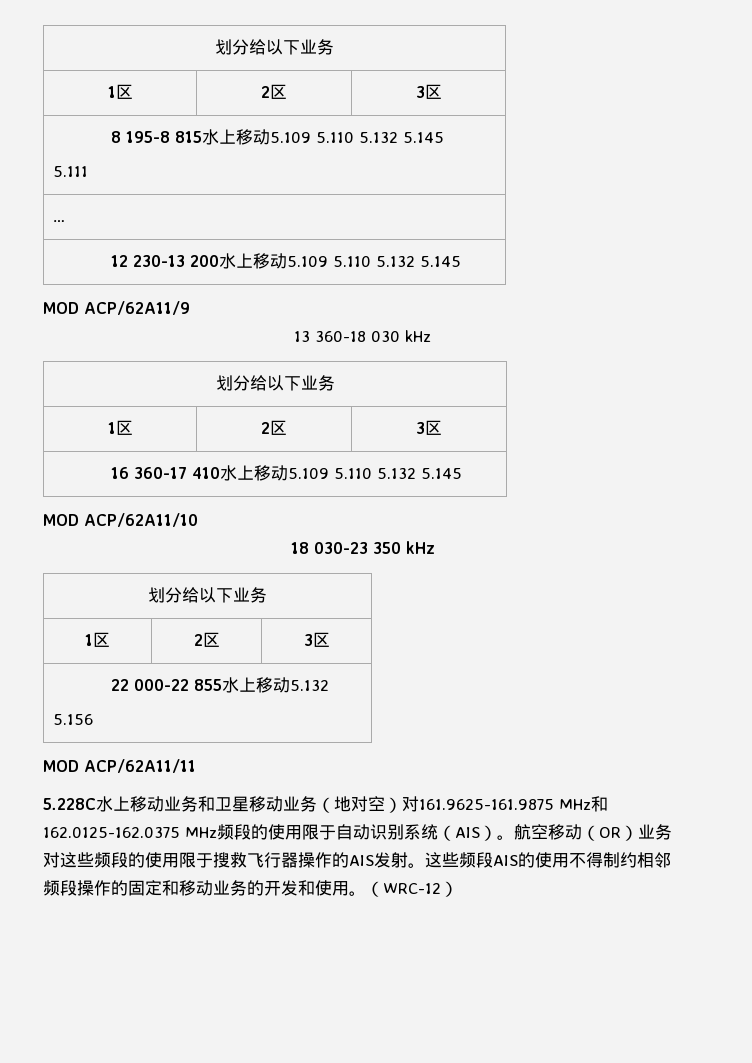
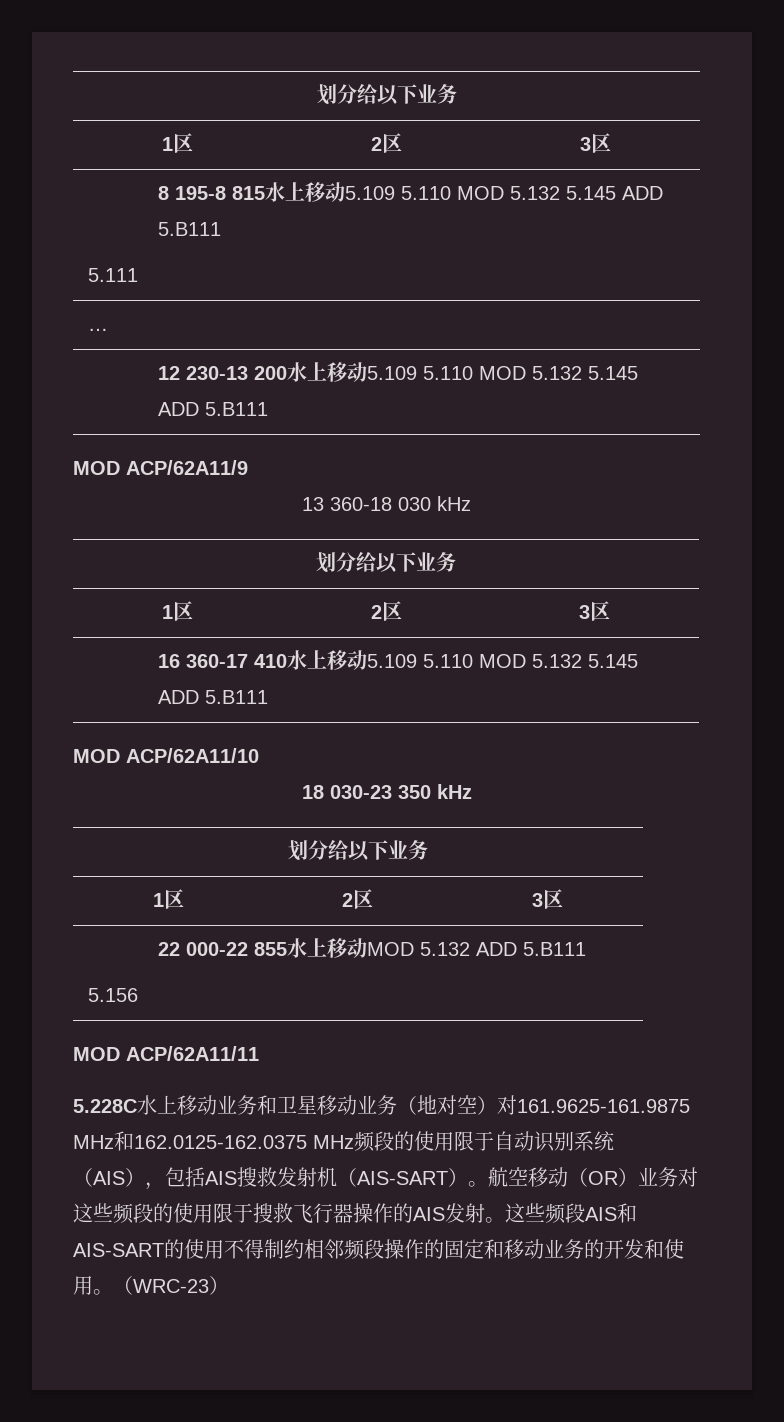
- 8 195-8 815水上移动5.109 5.110 5.132 5.145
+ 8 195-8 815水上移动5.109 5.110 MOD 5.132 5.145 ADD 5.B111
- 12 230-13 200水上移动5.109 5.110 5.132 5.145
+ 12 230-13 200水上移动5.109 5.110 MOD 5.132 5.145 ADD 5.B111
- 16 360-17 410水上移动5.109 5.110 5.132 5.145
+ 16 360-17 410水上移动5.109 5.110 MOD 5.132 5.145 ADD 5.B111
- 22 000-22 855水上移动5.132
+ 22 000-22 855水上移动MOD 5.132 ADD 5.B111
- 5.228C水上移动业务和卫星移动业务（地对空）对161.9625-161.9875 MHz和162.0125-162.0375 MHz频段的使用限于自动识别系统（AIS）。
+ 5.228C水上移动业务和卫星移动业务（地对空）对161.9625-161.9875 MHz和162.0125-162.0375 MHz频段的使用限于自动识别系统（AIS），包括AIS搜救发射机（AIS-SART）。
- 这些频段AIS的使用不得制约相邻频段操作的固定和移动业务的开发和使用。
+ 这些频段AIS和AIS-SART的使用不得制约相邻频段操作的固定和移动业务的开发和使用。
- （WRC-12）
+ （WRC-23）

